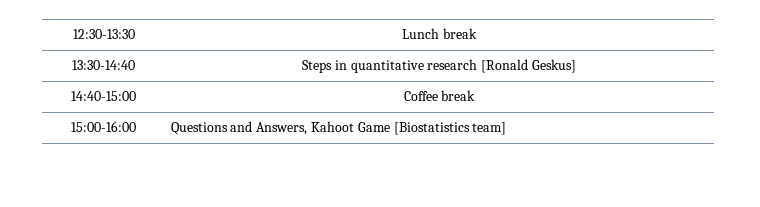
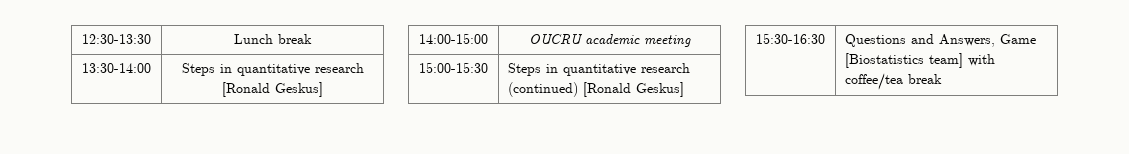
- 13:30-14:40 | Steps in quantitative research [Ronald Geskus]
+ 13:30-14:00 | Steps in quantitative research [Ronald Geskus]
- 14:40-15:00 | Coffee break
- 15:00-16:00 | Questions and Answers, Kahoot Game [Biostatistics team]
+ 14:00-15:00 | OUCRU academic meeting
+ 15:00-15:30 | Steps in quantitative research (continued) [Ronald Geskus]
+ 15:30-16:30 | Questions and Answers, Game [Biostatistics team] with coffee/tea break

